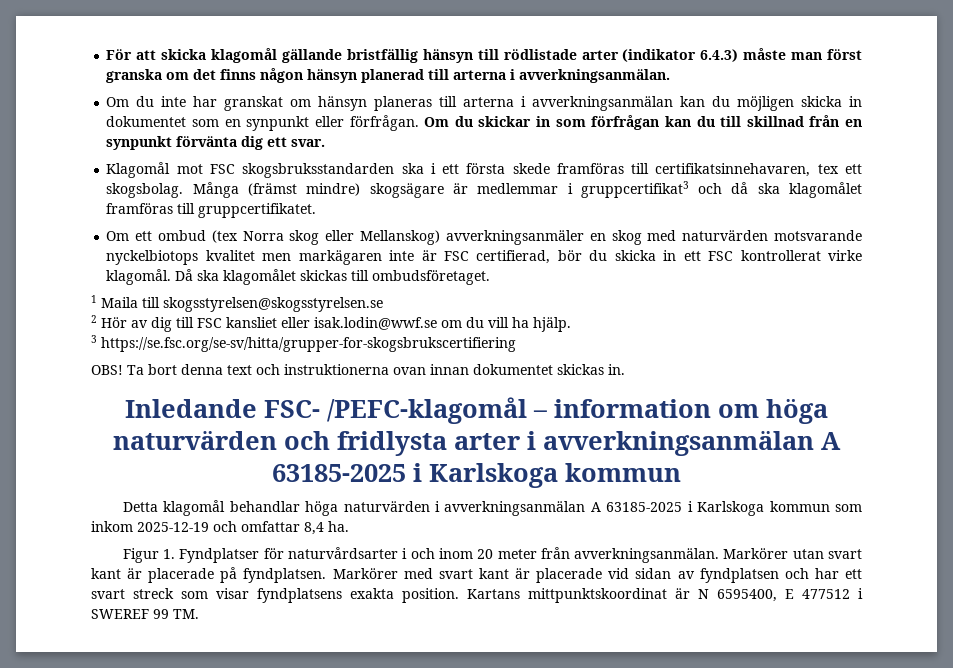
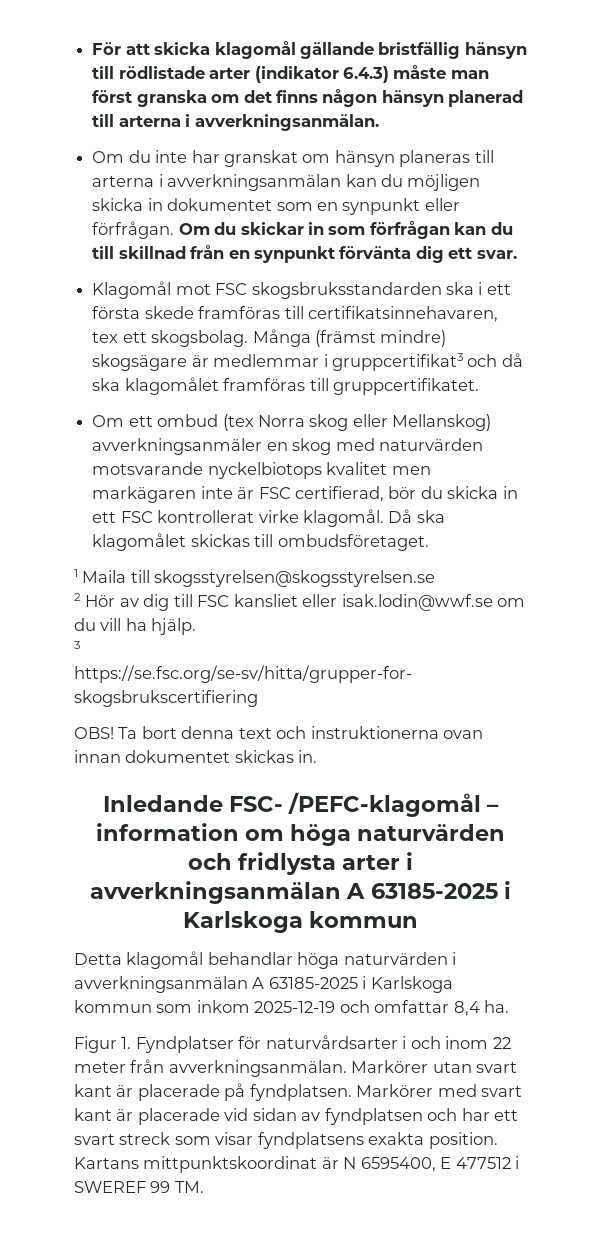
- Figur 1. Fyndplatser för naturvårdsarter i och inom 20 meter från avverkningsanmälan.
+ Figur 1. Fyndplatser för naturvårdsarter i och inom 22 meter från avverkningsanmälan.

